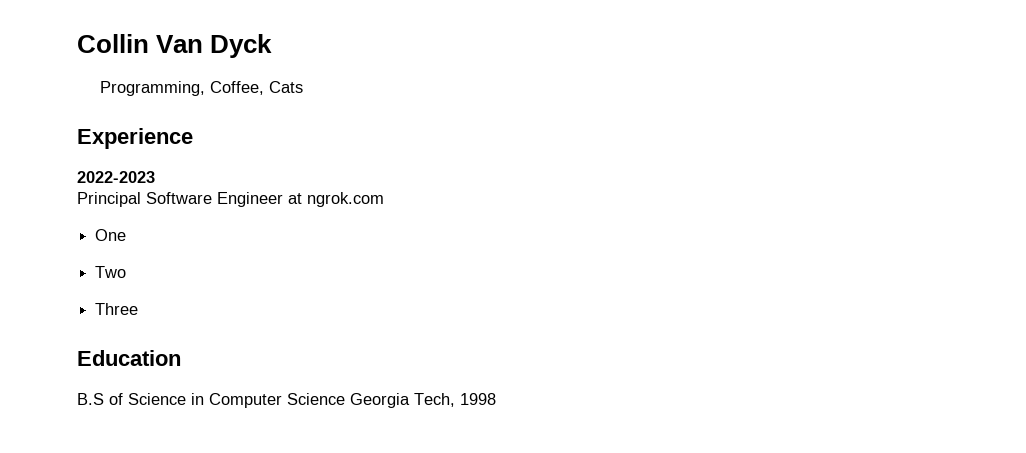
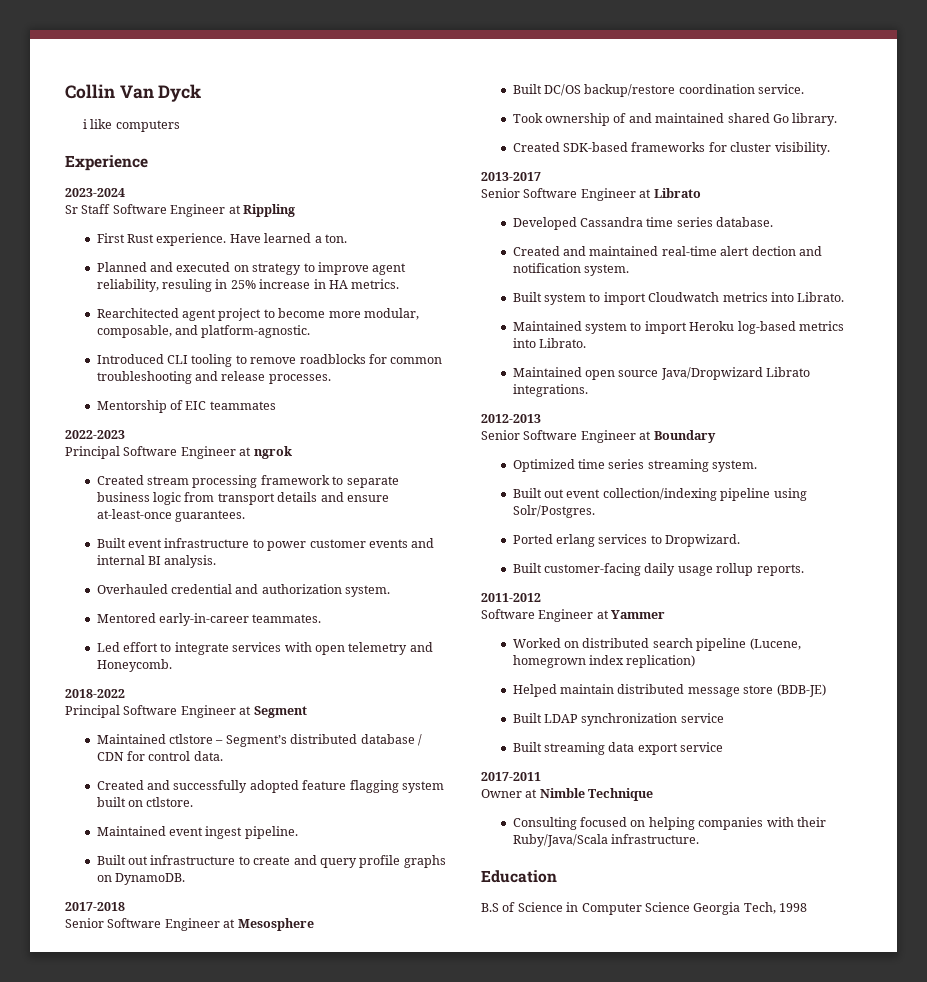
- Programming, Coffee, Cats
+ i like computers
  Experience
+ 2023-2024
+ Sr Staff Software Engineer at Rippling
+ First Rust experience. Have learned a ton.
+ Planned and executed on strategy to improve agent reliability, resuling in 25% increase in HA metrics.
+ Rearchitected agent project to become more modular, composable, and platform-agnostic.
+ Introduced CLI tooling to remove roadblocks for common troubleshooting and release processes.
+ Mentorship of EIC teammates
- Principal Software Engineer at ngrok.com
- One
- Two
- Three
+ Principal Software Engineer at ngrok
+ Created stream processing framework to separate business logic from transport details and ensure at-least-once guarantees.
+ Built event infrastructure to power customer events and internal BI analysis.
+ Overhauled credential and authorization system.
+ Mentored early-in-career teammates.
+ Led effort to integrate services with open telemetry and Honeycomb.
+ 2018-2022
+ Principal Software Engineer at Segment
+ Maintained ctlstore – Segment’s distributed database / CDN for control data.
+ Created and successfully adopted feature flagging system built on ctlstore.
+ Maintained event ingest pipeline.
+ Built out infrastructure to create and query profile graphs on DynamoDB.
+ 2017-2018
+ Senior Software Engineer at Mesosphere
+ Built DC/OS backup/restore coordination service.
+ Took ownership of and maintained shared Go library.
+ Created SDK-based frameworks for cluster visibility.
+ 2013-2017
+ Senior Software Engineer at Librato
+ Developed Cassandra time series database.
+ Created and maintained real-time alert dection and notification system.
+ Built system to import Cloudwatch metrics into Librato.
+ Maintained system to import Heroku log-based metrics into Librato.
+ Maintained open source Java/Dropwizard Librato integrations.
+ 2012-2013
+ Senior Software Engineer at Boundary
+ Optimized time series streaming system.
+ Built out event collection/indexing pipeline using Solr/Postgres.
+ Ported erlang services to Dropwizard.
+ Built customer-facing daily usage rollup reports.
+ 2011-2012
+ Software Engineer at Yammer
+ Worked on distributed search pipeline (Lucene, homegrown index replication)
+ Helped maintain distributed message store (BDB-JE)
+ Built LDAP synchronization service
+ Built streaming data export service
+ 2017-2011
+ Owner at Nimble Technique
+ Consulting focused on helping companies with their Ruby/Java/Scala infrastructure.

